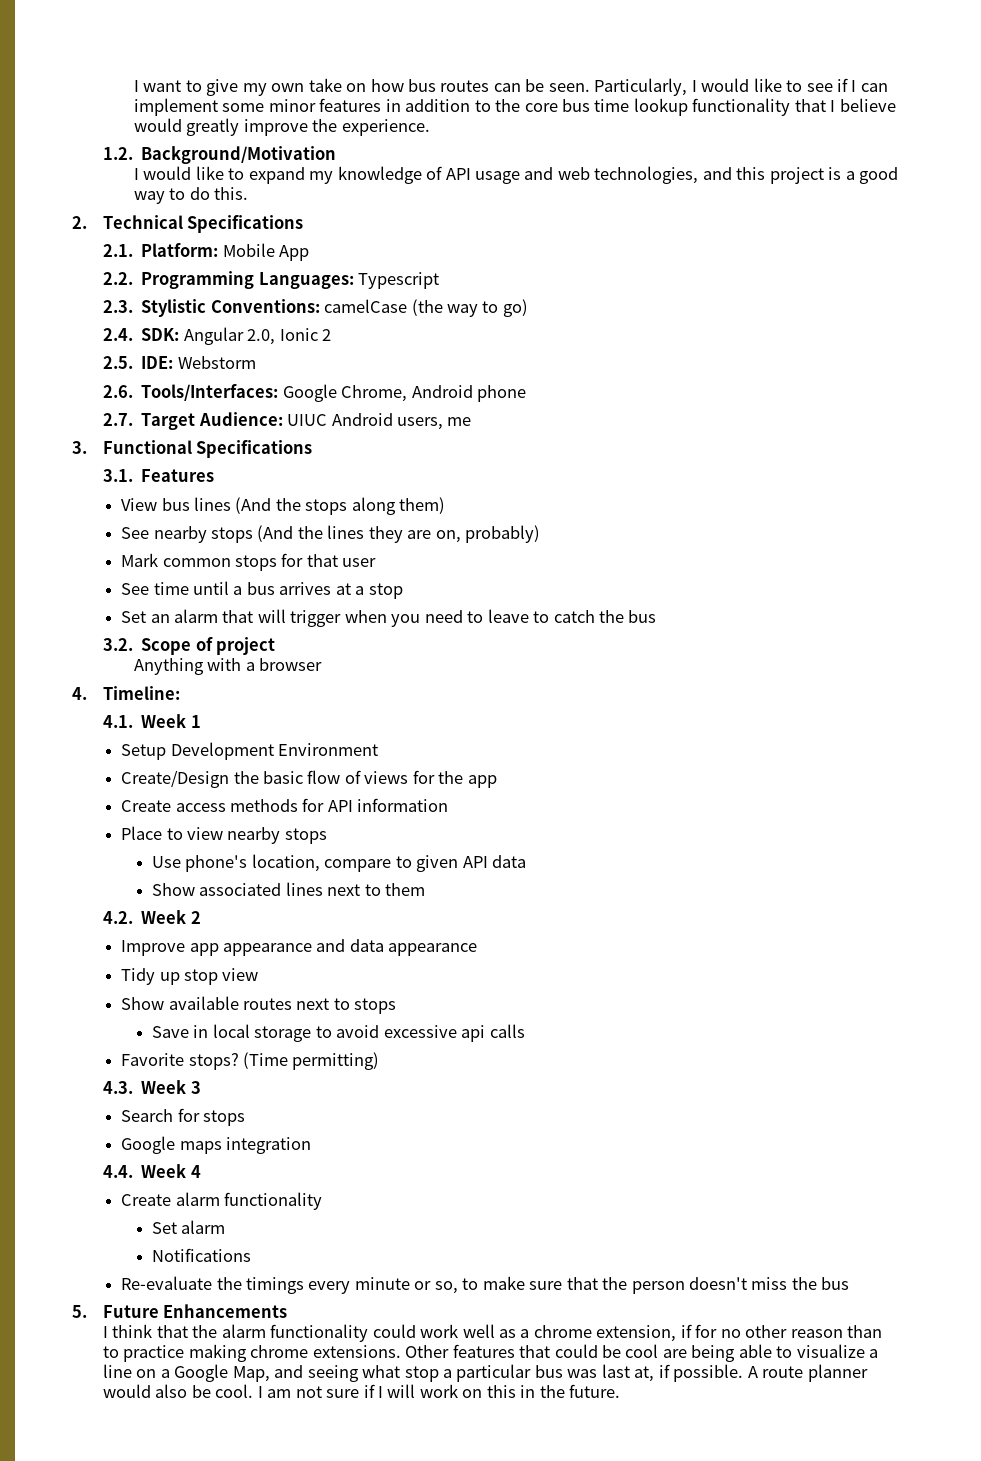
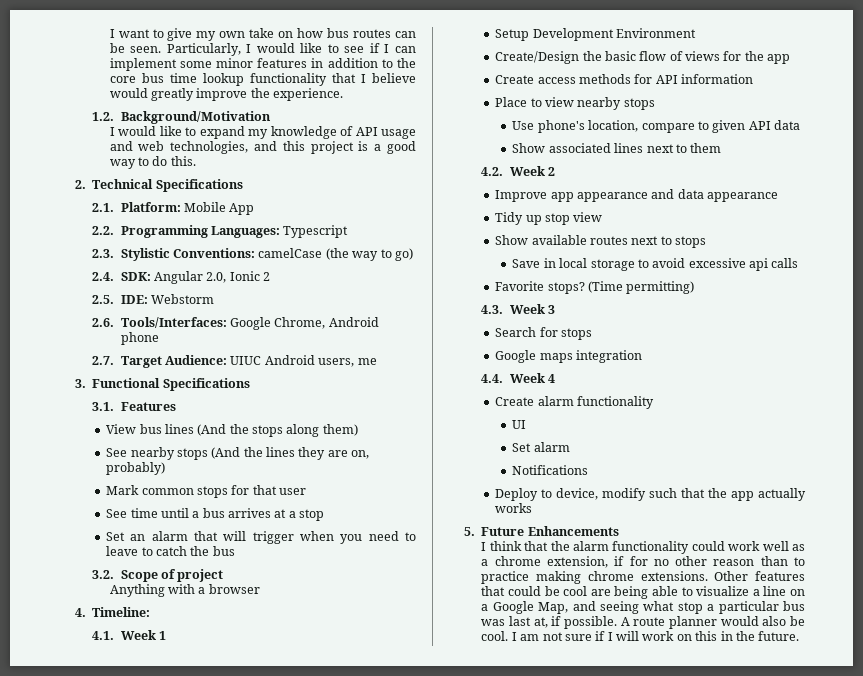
+ UI
- Re-evaluate the timings every minute or so, to make sure that the person doesn't miss the bus
+ Deploy to device, modify such that the app actually works

